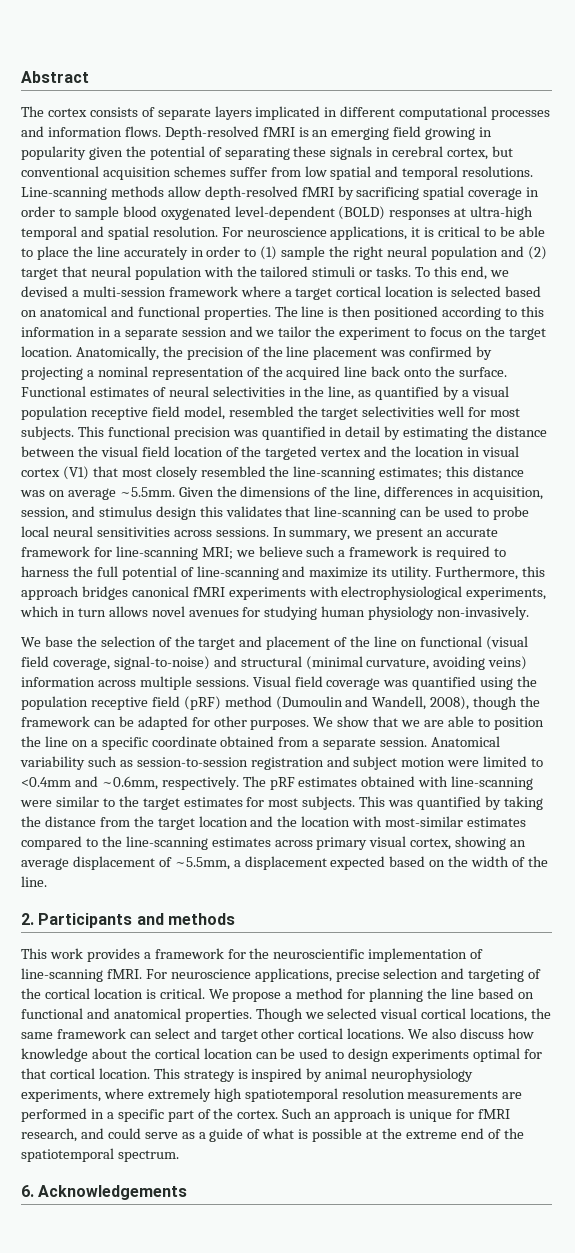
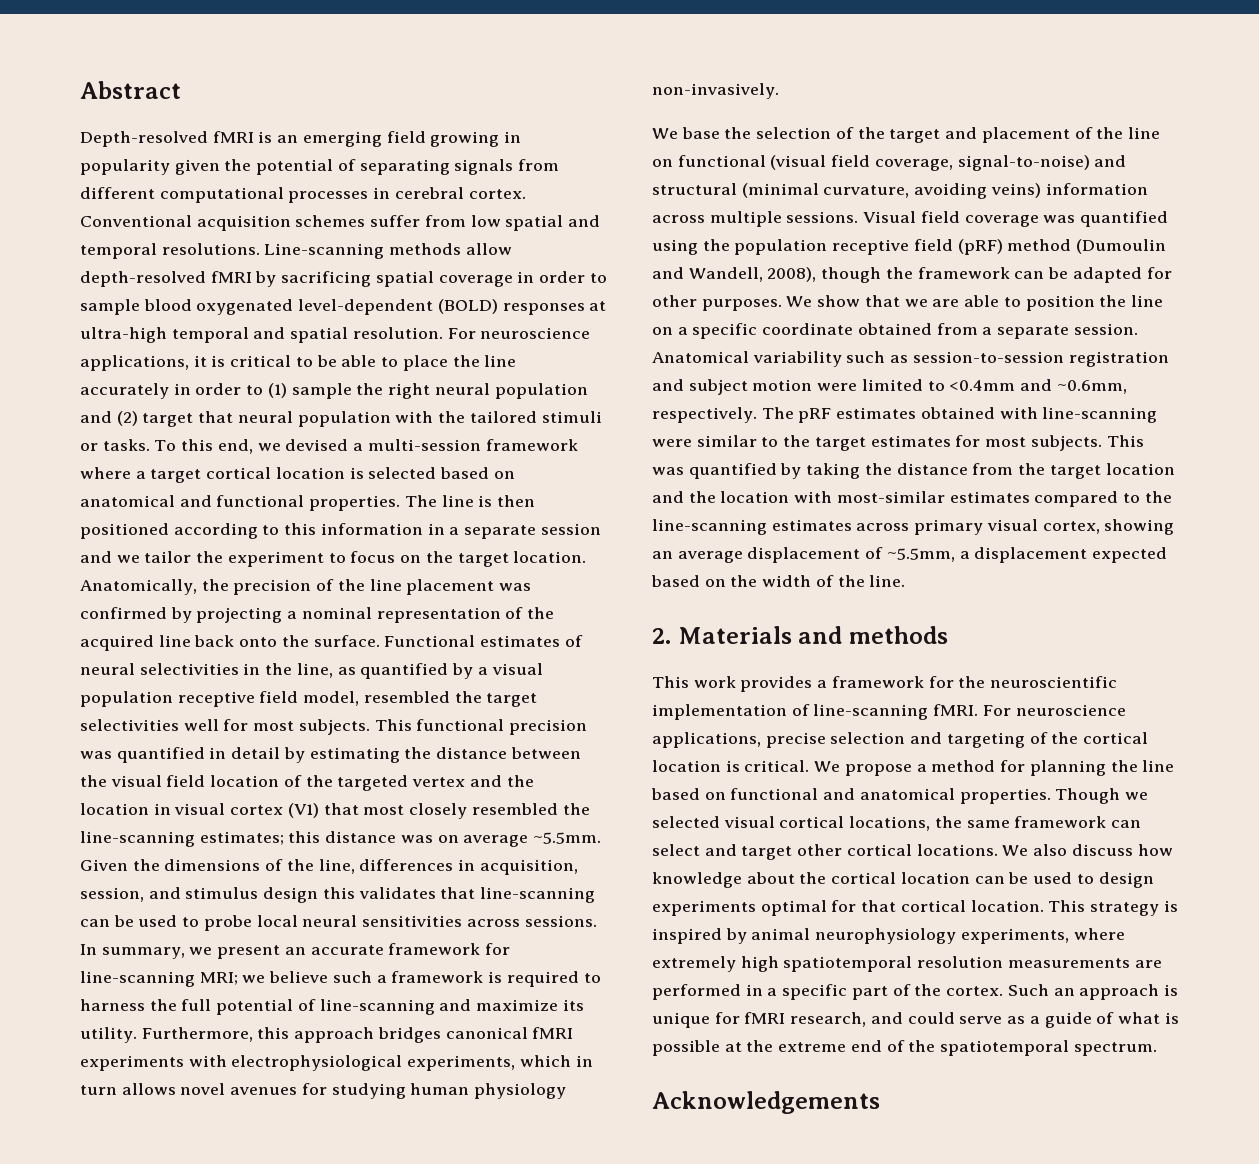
- The cortex consists of separate layers implicated in different computational processes and information flows. Depth-resolved fMRI is an emerging field growing in popularity given the potential of separating these signals in cerebral cortex, but conventional acquisition schemes suffer from low spatial and temporal resolutions.
+ Depth-resolved fMRI is an emerging field growing in popularity given the potential of separating signals from different computational processes in cerebral cortex. Conventional acquisition schemes suffer from low spatial and temporal resolutions.
- 2. Participants and methods
+ 2. Materials and methods
- 6. Acknowledgements
+ Acknowledgements

